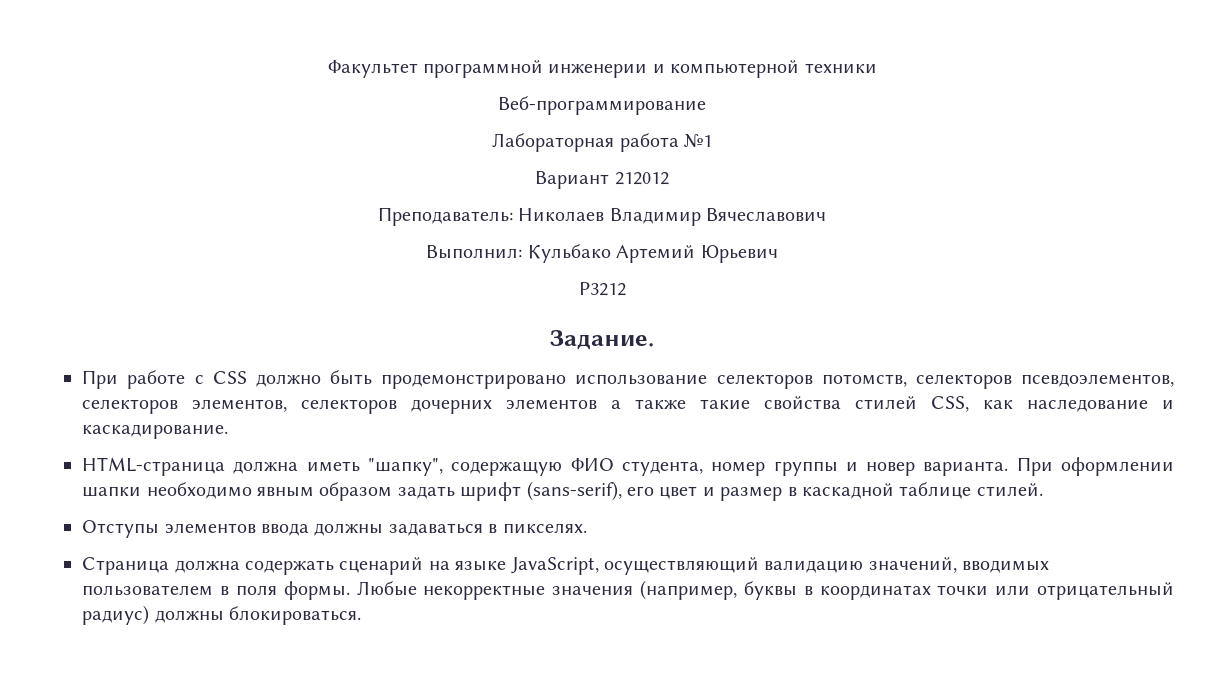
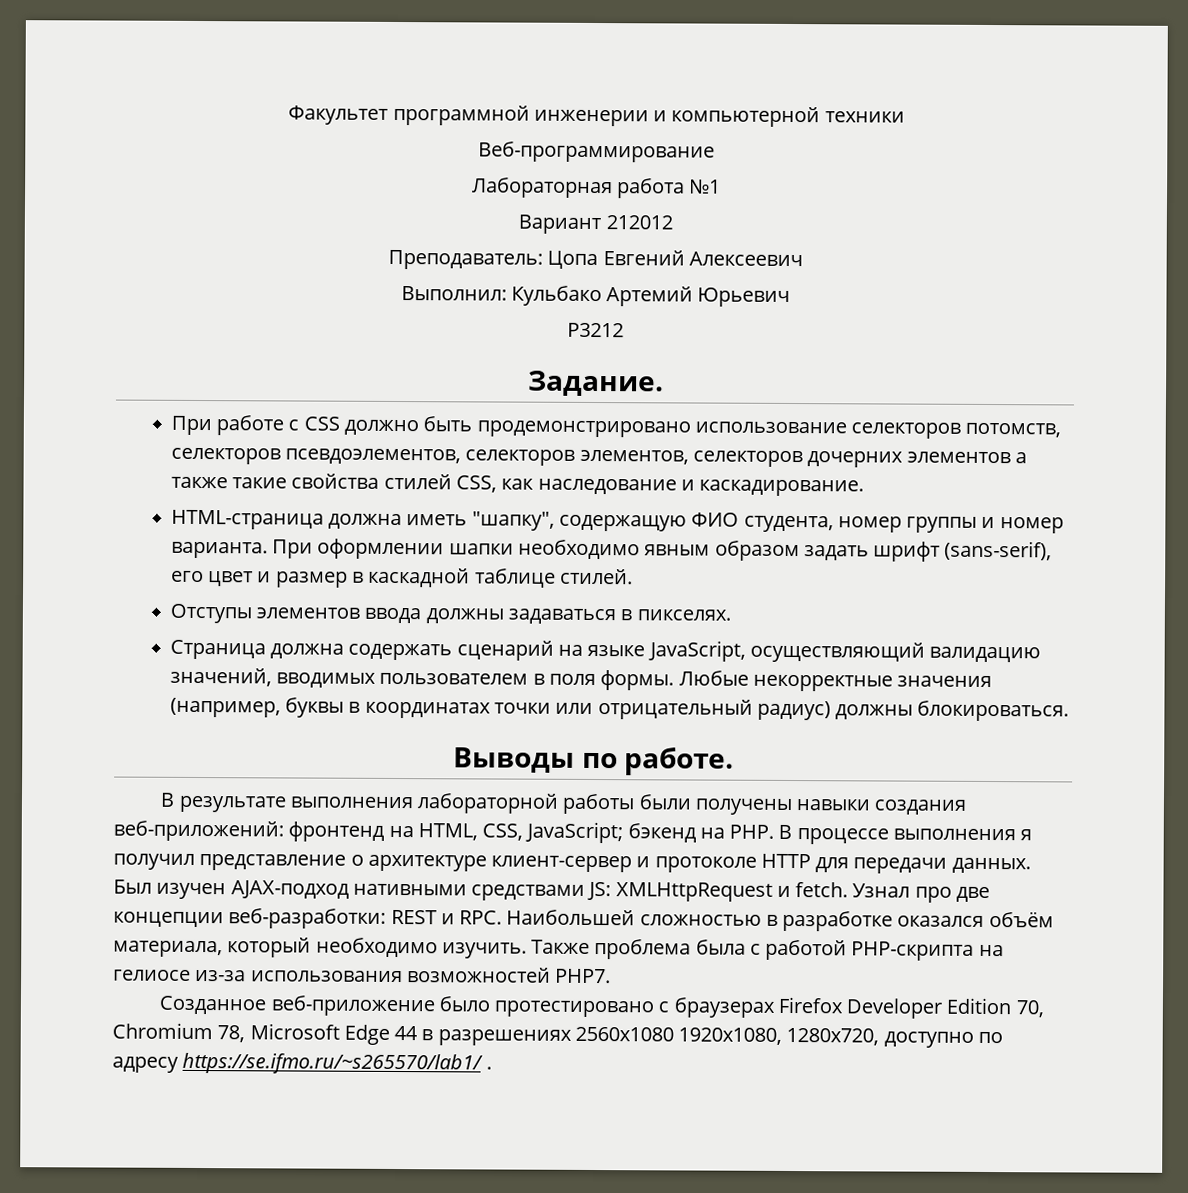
- Преподаватель: Николаев Владимир Вячеславович
+ Преподаватель: Цопа Евгений Алексеевич
- HTML-страница должна иметь "шапку", содержащую ФИО студента, номер группы и новер варианта.
+ HTML-страница должна иметь "шапку", содержащую ФИО студента, номер группы и номер варианта.
+ Выводы по работе.
+ В результате выполнения лабораторной работы были получены навыки создания веб-приложений: фронтенд на HTML, CSS, JavaScript; бэкенд на PHP. В процессе выполнения я получил представление о архитектуре клиент-сервер и протоколе HTTP для передачи данных. Был изучен AJAX-подход нативными средствами JS: XMLHttpRequest и fetch. Узнал про две концепции веб-разработки: REST и RPC. Наибольшей сложностью в разработке оказался объём материала, который необходимо изучить. Также проблема была с работой PHP-скрипта на гелиосе из-за использования возможностей PHP7.
+ Созданное веб-приложение было протестировано с браузерах Firefox Developer Edition 70, Chromium 78, Microsoft Edge 44 в разрешениях 2560x1080 1920x1080, 1280x720, доступно по адресу https://se.ifmo.ru/~s265570/lab1/ .

